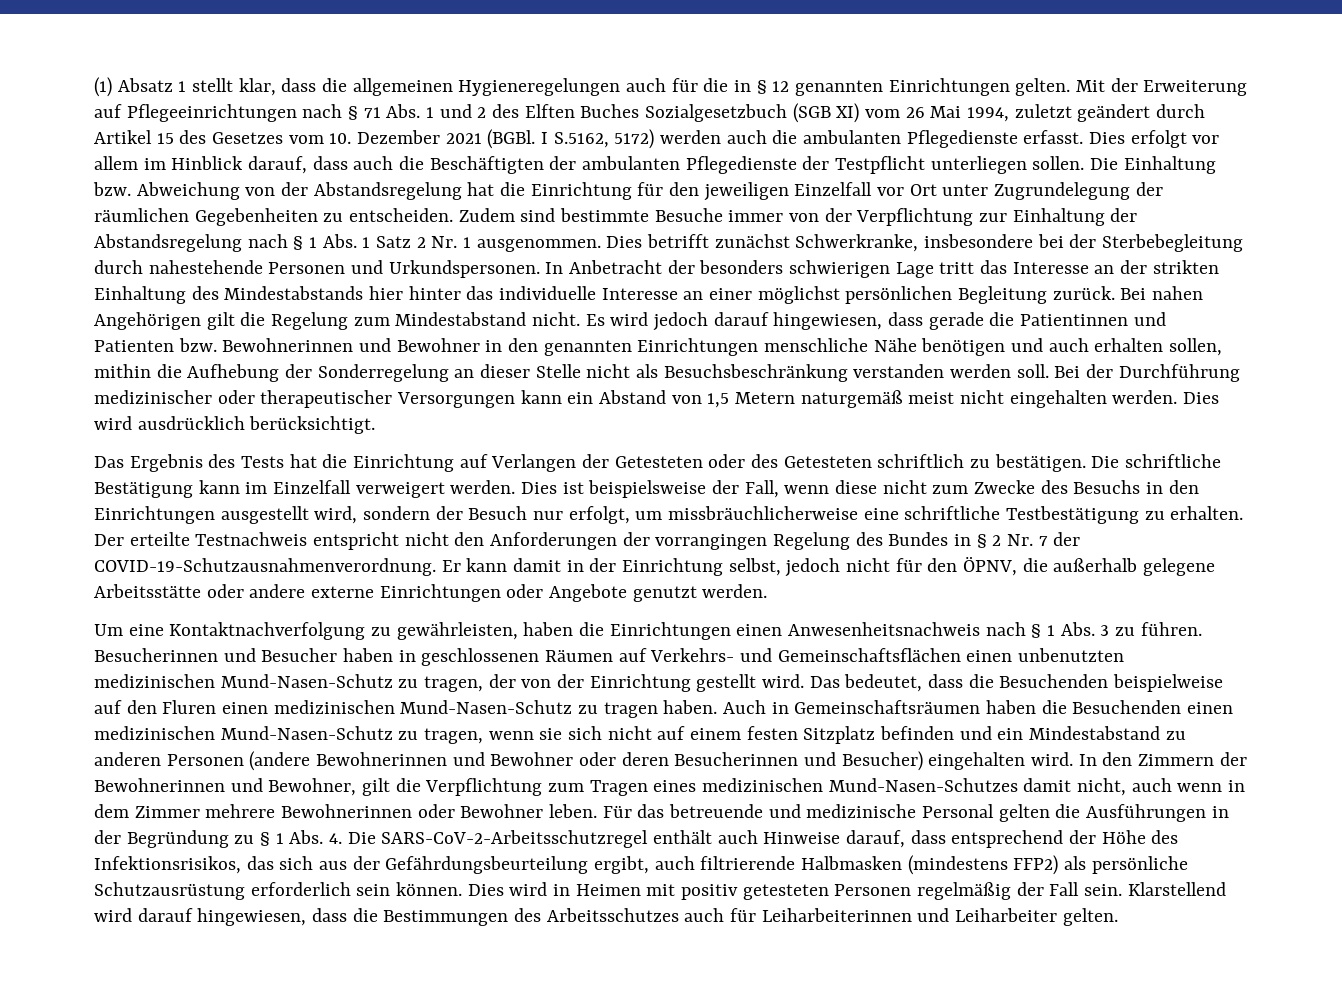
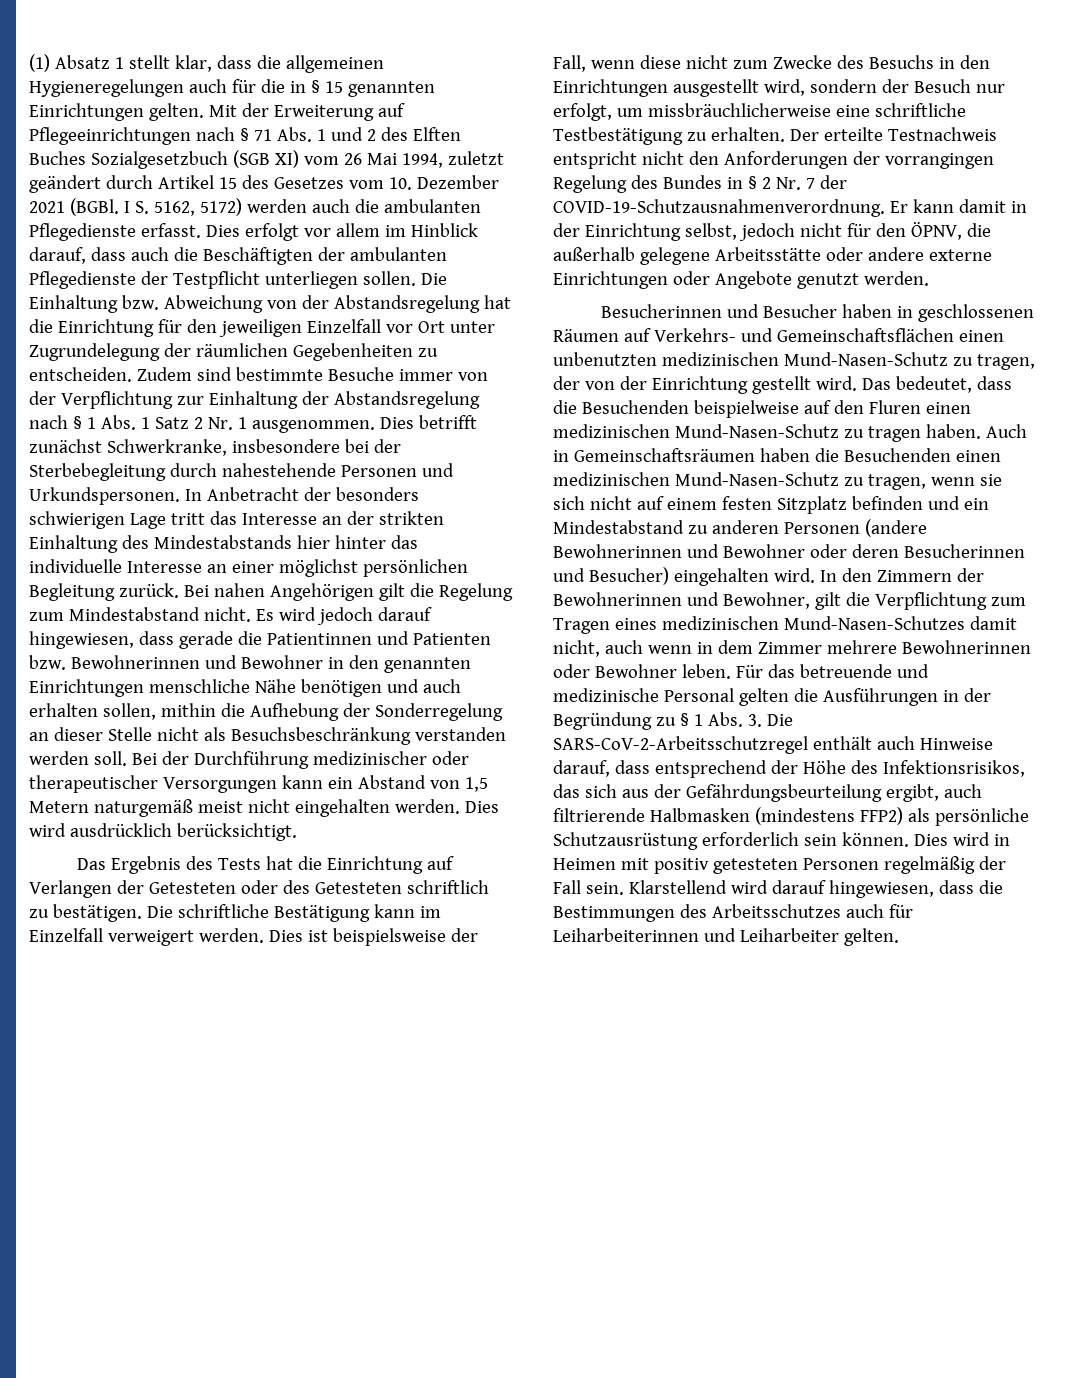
- (1) Absatz 1 stellt klar, dass die allgemeinen Hygieneregelungen auch für die in § 12 genannten Einrichtungen gelten.
+ (1) Absatz 1 stellt klar, dass die allgemeinen Hygieneregelungen auch für die in § 15 genannten Einrichtungen gelten.
- I S.5162, 5172) werden auch die ambulanten Pflegedienste erfasst.
+ I S. 5162, 5172) werden auch die ambulanten Pflegedienste erfasst.
- Um eine Kontaktnachverfolgung zu gewährleisten, haben die Einrichtungen einen Anwesenheitsnachweis nach § 1 Abs. 3 zu führen.
- Für das betreuende und medizinische Personal gelten die Ausführungen in der Begründung zu § 1 Abs. 4. Die SARS-CoV-2-Arbeitsschutzregel enthält auch Hinweise darauf, dass entsprechend der Höhe des Infektionsrisikos, das sich aus der Gefährdungsbeurteilung ergibt, auch filtrierende Halbmasken (mindestens FFP2) als persönliche Schutzausrüstung erforderlich sein können.
+ Für das betreuende und medizinische Personal gelten die Ausführungen in der Begründung zu § 1 Abs. 3. Die SARS-CoV-2-Arbeitsschutzregel enthält auch Hinweise darauf, dass entsprechend der Höhe des Infektionsrisikos, das sich aus der Gefährdungsbeurteilung ergibt, auch filtrierende Halbmasken (mindestens FFP2) als persönliche Schutzausrüstung erforderlich sein können.

